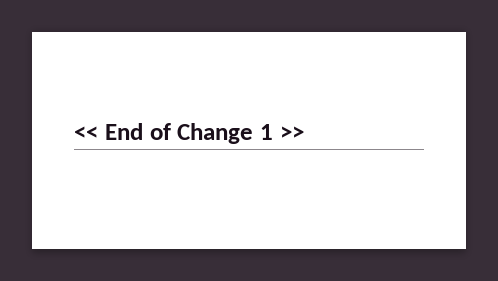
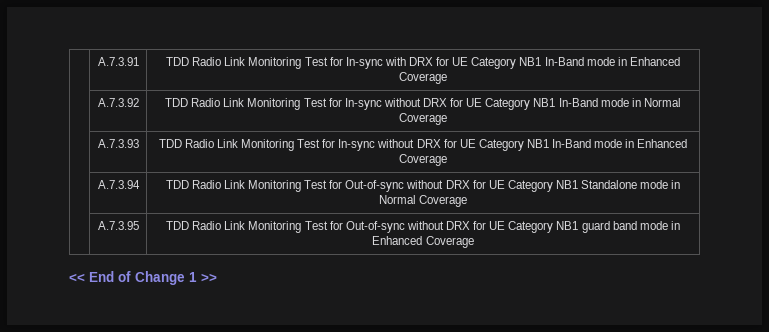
+ | A.7.3.91 | TDD Radio Link Monitoring Test for In-sync with DRX for UE Category NB1 In-Band mode in Enhanced Coverage
+ | A.7.3.92 | TDD Radio Link Monitoring Test for In-sync without DRX for UE Category NB1 In-Band mode in Normal Coverage
+ | A.7.3.93 | TDD Radio Link Monitoring Test for In-sync without DRX for UE Category NB1 In-Band mode in Enhanced Coverage
+ | A.7.3.94 | TDD Radio Link Monitoring Test for Out-of-sync without DRX for UE Category NB1 Standalone mode in Normal Coverage
+ | A.7.3.95 | TDD Radio Link Monitoring Test for Out-of-sync without DRX for UE Category NB1 guard band mode in Enhanced Coverage

